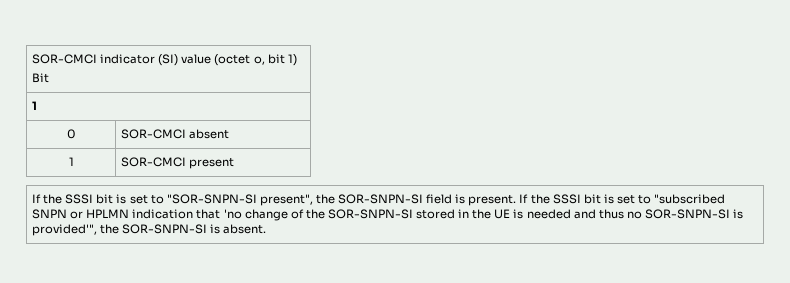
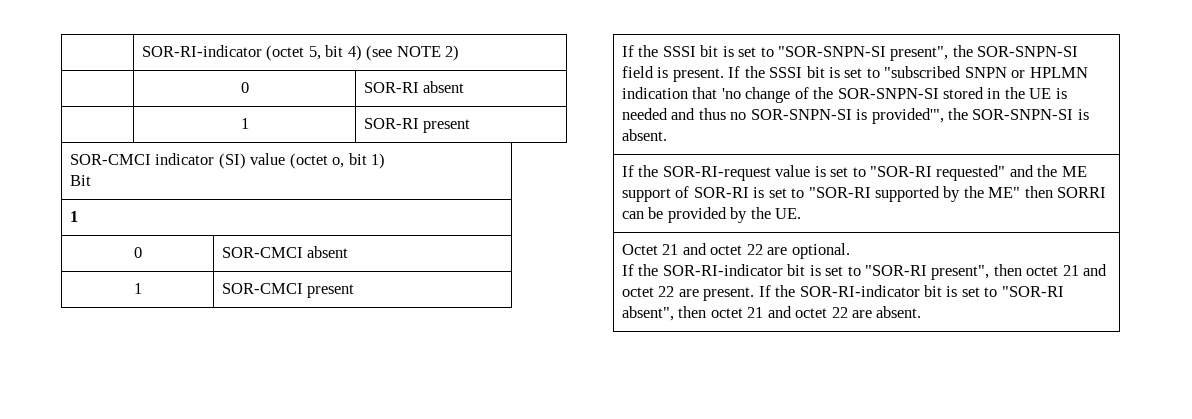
+ | SOR-RI-indicator (octet 5, bit 4) (see NOTE 2)
+ | 0 | SOR-RI absent
+ | 1 | SOR-RI present
+ If the SOR-RI-request value is set to "SOR-RI requested" and the ME support of SOR-RI is set to "SOR-RI supported by the ME" then SORRI can be provided by the UE.
+ Octet 21 and octet 22 are optional.
+ If the SOR-RI-indicator bit is set to "SOR-RI present", then octet 21 and octet 22 are present. If the SOR-RI-indicator bit is set to "SOR-RI absent", then octet 21 and octet 22 are absent.

